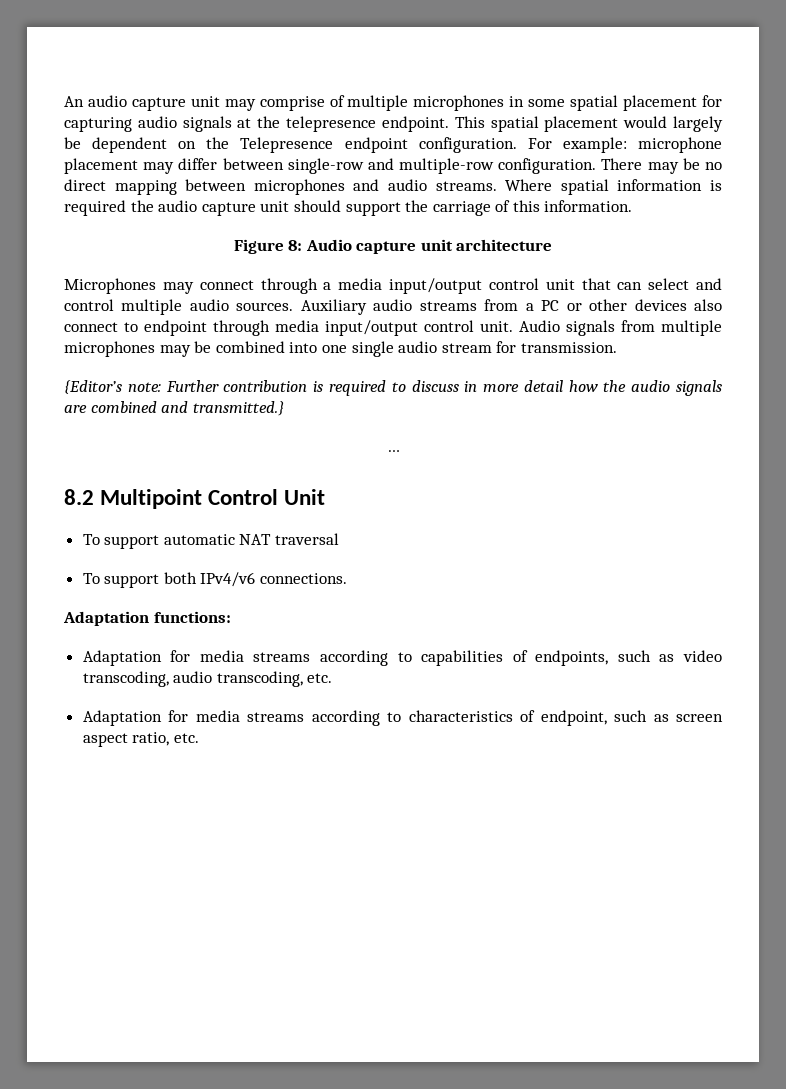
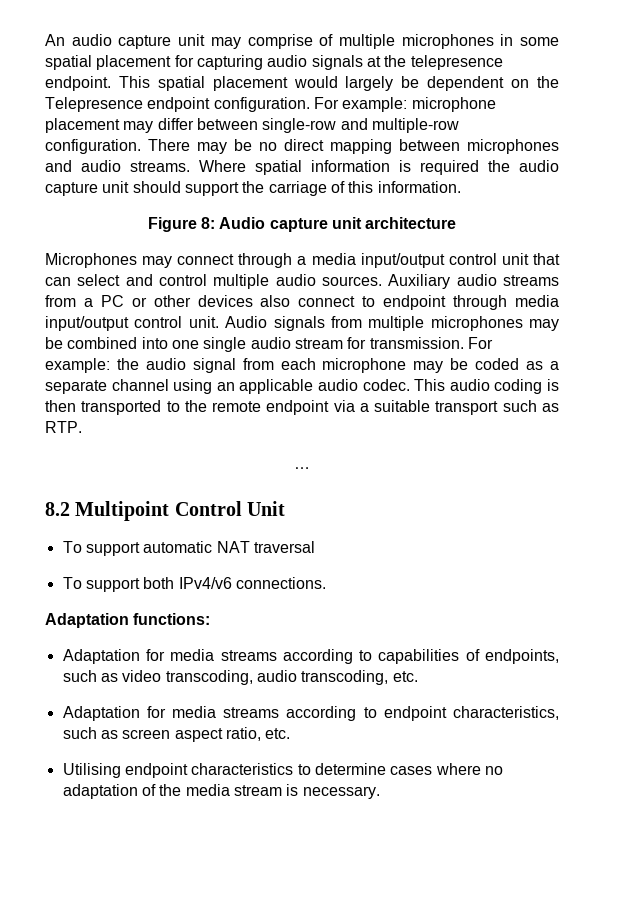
- Audio signals from multiple microphones may be combined into one single audio stream for transmission.
- {Editor’s note: Further contribution is required to discuss in more detail how the audio signals are combined and transmitted.}
+ Audio signals from multiple microphones may be combined into one single audio stream for transmission. For example: the audio signal from each microphone may be coded as a separate channel using an applicable audio codec. This audio coding is then transported to the remote endpoint via a suitable transport such as RTP.
- Adaptation for media streams according to characteristics of endpoint, such as screen aspect ratio, etc.
+ Adaptation for media streams according to endpoint characteristics, such as screen aspect ratio, etc.
+ Utilising endpoint characteristics to determine cases where no adaptation of the media stream is necessary.

